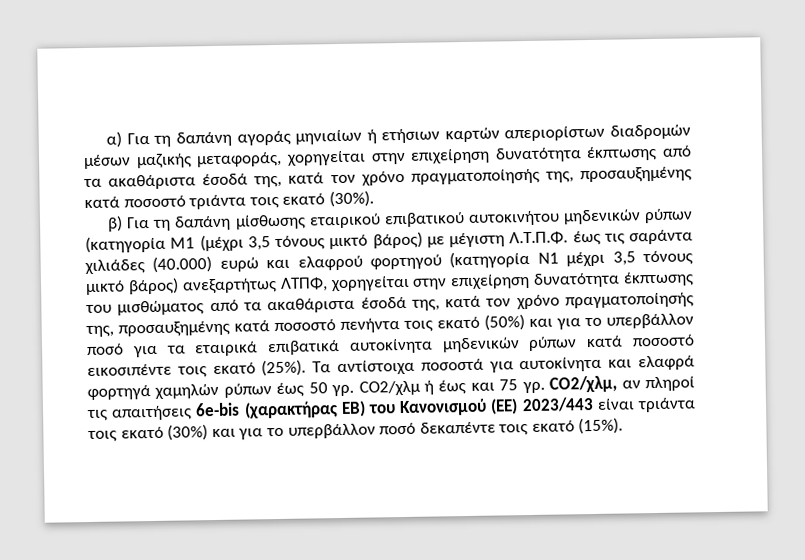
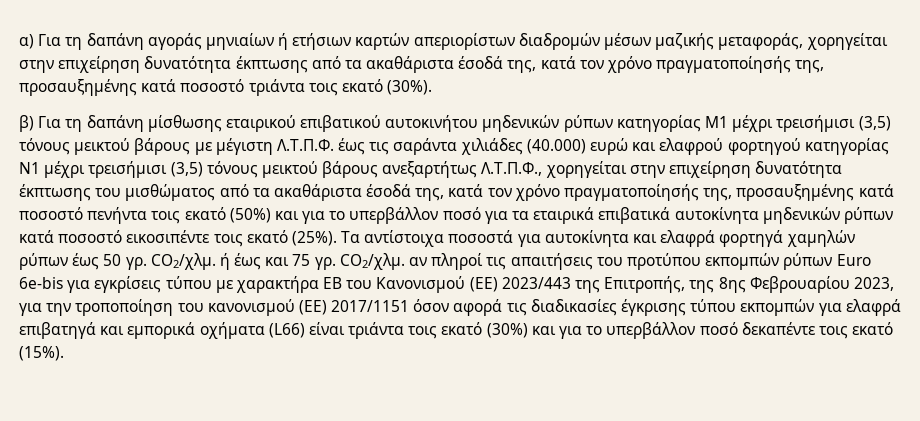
- β) Για τη δαπάνη μίσθωσης εταιρικού επιβατικού αυτοκινήτου μηδενικών ρύπων (κατηγορία Μ1 (μέχρι 3,5 τόνους μικτό βάρος) με μέγιστη Λ.Τ.Π.Φ. έως τις σαράντα χιλιάδες (40.000) ευρώ και ελαφρού φορτηγού (κατηγορία Ν1 μέχρι 3,5 τόνους μικτό βάρος) ανεξαρτήτως ΛΤΠΦ, χορηγείται στην επιχείρηση δυνατότητα έκπτωσης του μισθώματος από τα ακαθάριστα έσοδά της, κατά τον χρόνο πραγματοποίησής της, προσαυξημένης κατά ποσοστό πενήντα τοις εκατό (50%) και για το υπερβάλλον ποσό για τα εταιρικά επιβατικά αυτοκίνητα μηδενικών ρύπων κατά ποσοστό εικοσιπέντε τοις εκατό (25%).
+ β) Για τη δαπάνη μίσθωσης εταιρικού επιβατικού αυτοκινήτου μηδενικών ρύπων κατηγορίας Μ1 μέχρι τρεισήμισι (3,5) τόνους μεικτού βάρους με μέγιστη Λ.Τ.Π.Φ. έως τις σαράντα χιλιάδες (40.000) ευρώ και ελαφρού φορτηγού κατηγορίας Ν1 μέχρι τρεισήμισι (3,5) τόνους μεικτού βάρους ανεξαρτήτως Λ.Τ.Π.Φ., χορηγείται στην επιχείρηση δυνατότητα έκπτωσης του μισθώματος από τα ακαθάριστα έσοδά της, κατά τον χρόνο πραγματοποίησής της, προσαυξημένης κατά ποσοστό πενήντα τοις εκατό (50%) και για το υπερβάλλον ποσό για τα εταιρικά επιβατικά αυτοκίνητα μηδενικών ρύπων κατά ποσοστό εικοσιπέντε τοις εκατό (25%).
- CO2/χλμ ή έως και 75 γρ.
+ CO2/χλμ. ή έως και 75 γρ.
- CO2/χλμ, αν πληροί τις απαιτήσεις 6e-bis (χαρακτήρας ΕΒ) του Κανονισμού (ΕΕ) 2023/443 είναι τριάντα τοις εκατό (30%) και για το υπερβάλλον ποσό δεκαπέντε τοις εκατό (15%).
+ CO2/χλμ. αν πληροί τις απαιτήσεις του προτύπου εκπομπών ρύπων Euro 6e-bis για εγκρίσεις τύπου με χαρακτήρα ΕΒ του Κανονισμού (ΕΕ) 2023/443 της Επιτροπής, της 8ης Φεβρουαρίου 2023, για την τροποποίηση του κανονισμού (ΕΕ) 2017/1151 όσον αφορά τις διαδικασίες έγκρισης τύπου εκπομπών για ελαφρά επιβατηγά και εμπορικά οχήματα (L66) είναι τριάντα τοις εκατό (30%) και για το υπερβάλλον ποσό δεκαπέντε τοις εκατό (15%).

